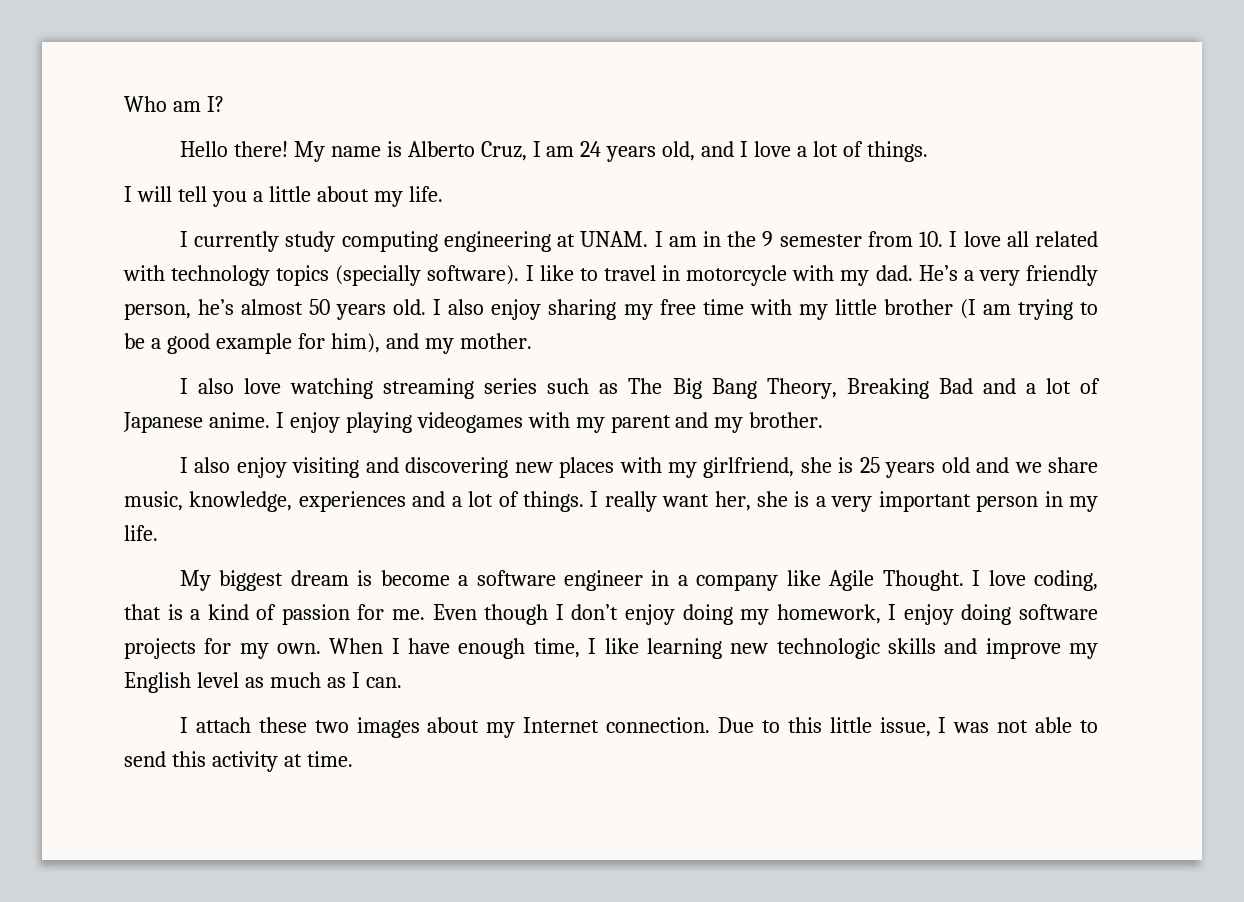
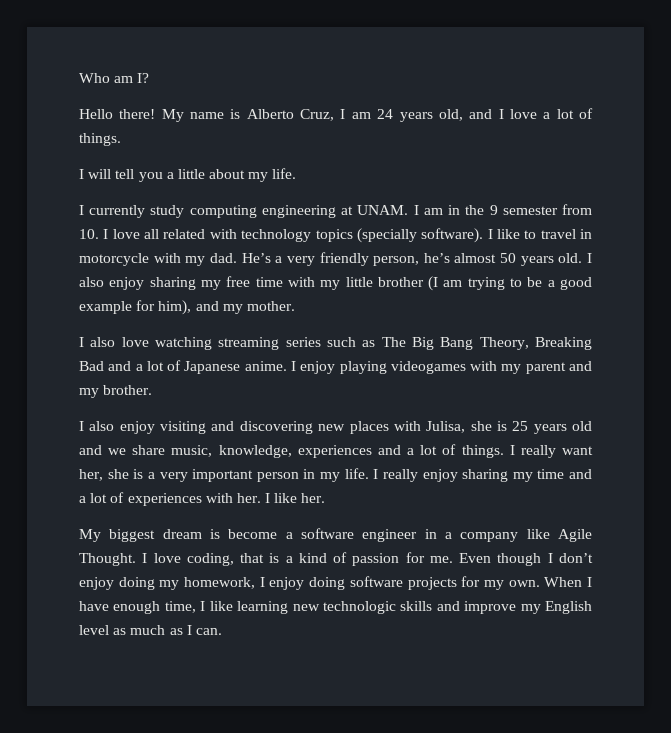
- I also enjoy visiting and discovering new places with my girlfriend, she is 25 years old and we share music, knowledge, experiences and a lot of things.
+ I also enjoy visiting and discovering new places with Julisa, she is 25 years old and we share music, knowledge, experiences and a lot of things.
+ I really enjoy sharing my time and a lot of experiences with her. I like her.
- I attach these two images about my Internet connection. Due to this little issue, I was not able to send this activity at time.

